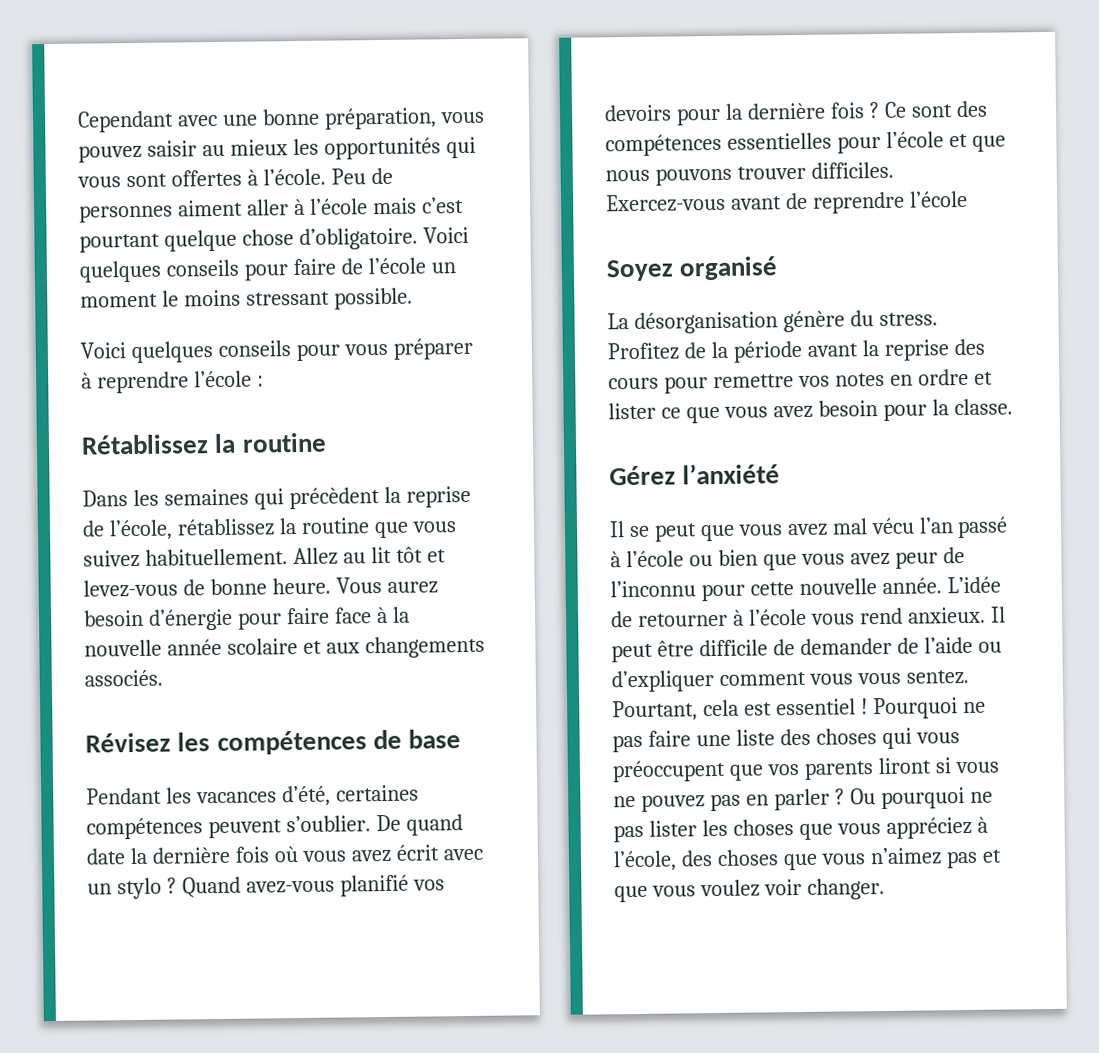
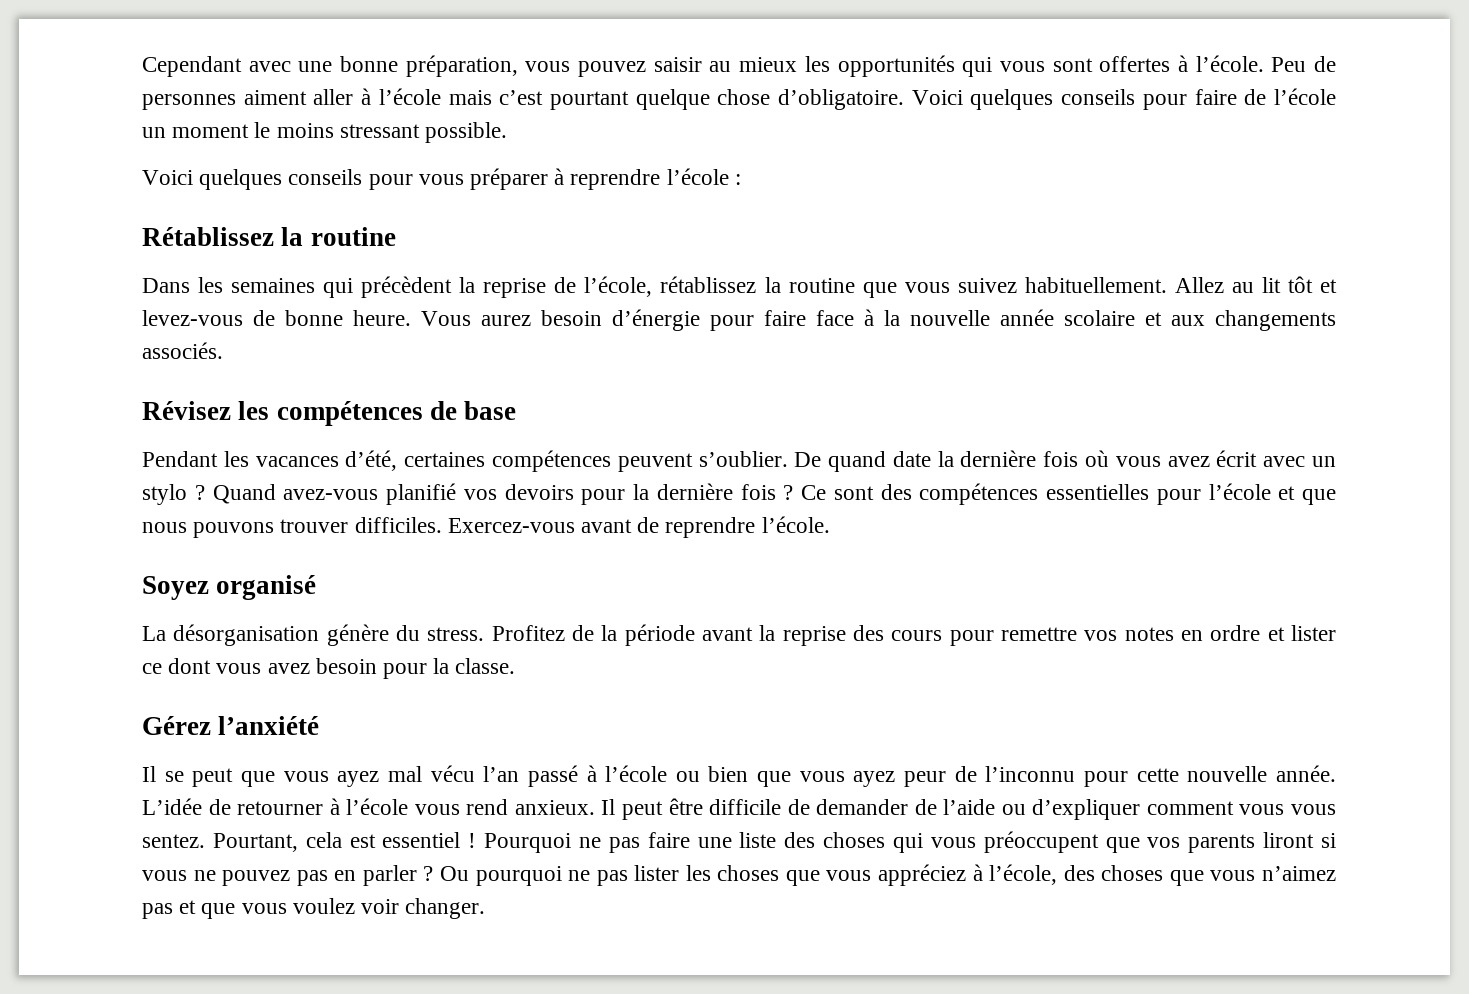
- Exercez-vous avant de reprendre l’école
+ Exercez-vous avant de reprendre l’école.
- Profitez de la période avant la reprise des cours pour remettre vos notes en ordre et lister ce que vous avez besoin pour la classe.
+ Profitez de la période avant la reprise des cours pour remettre vos notes en ordre et lister ce dont vous avez besoin pour la classe.
- Il se peut que vous avez mal vécu l’an passé à l’école ou bien que vous avez peur de l’inconnu pour cette nouvelle année.
+ Il se peut que vous ayez mal vécu l’an passé à l’école ou bien que vous ayez peur de l’inconnu pour cette nouvelle année.

